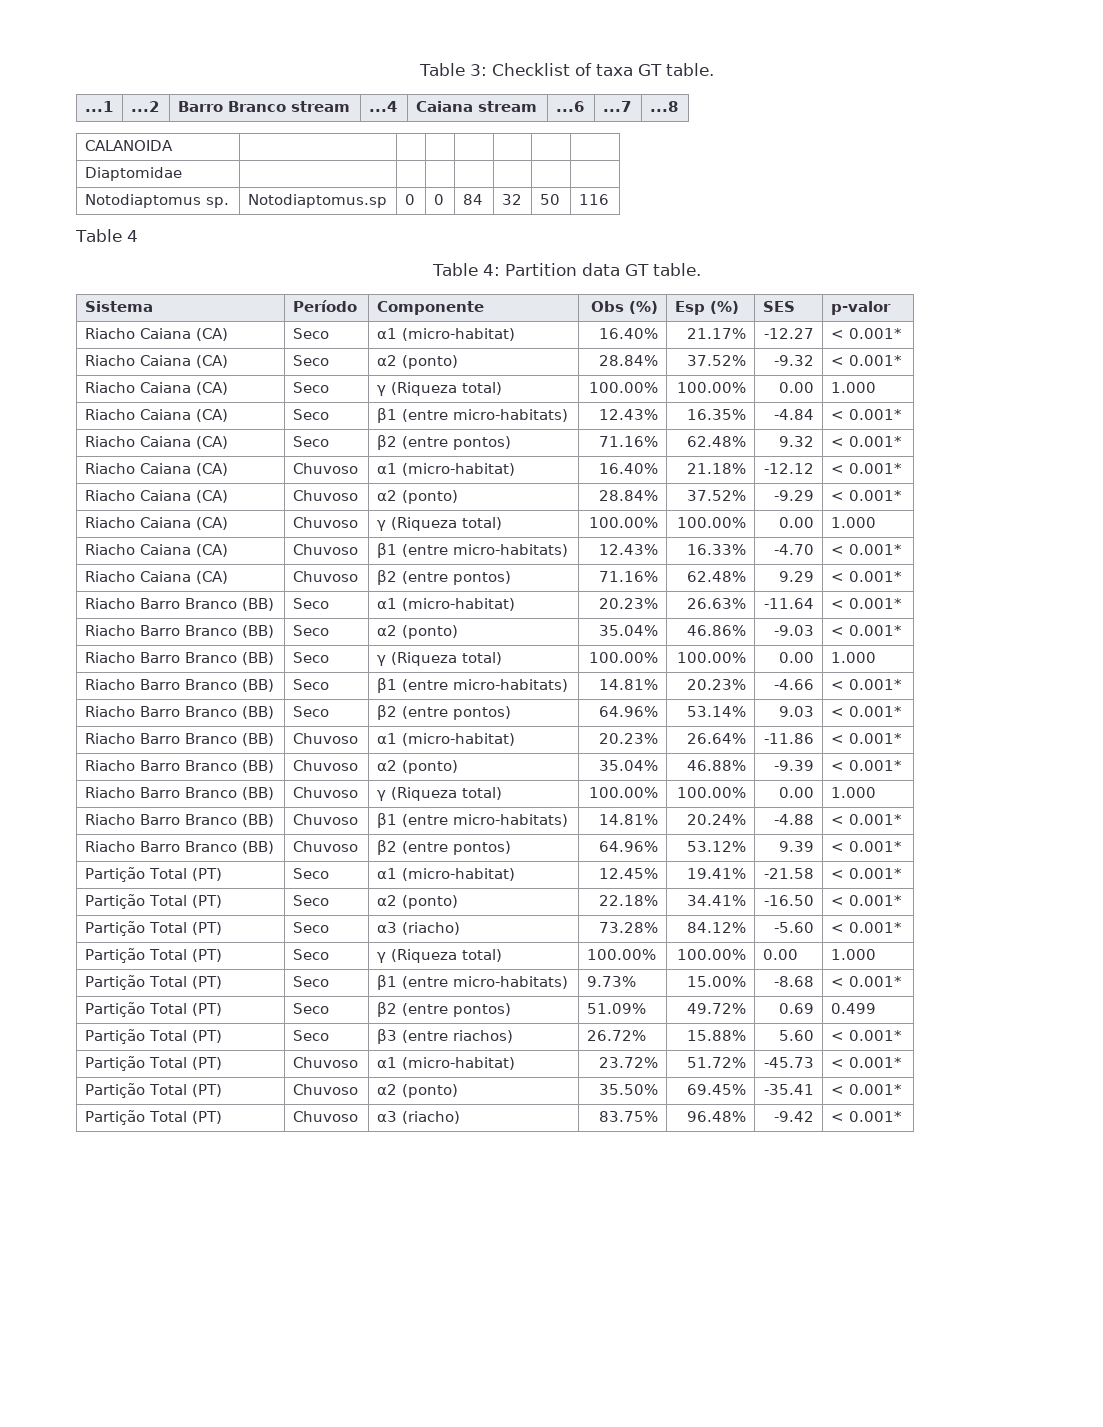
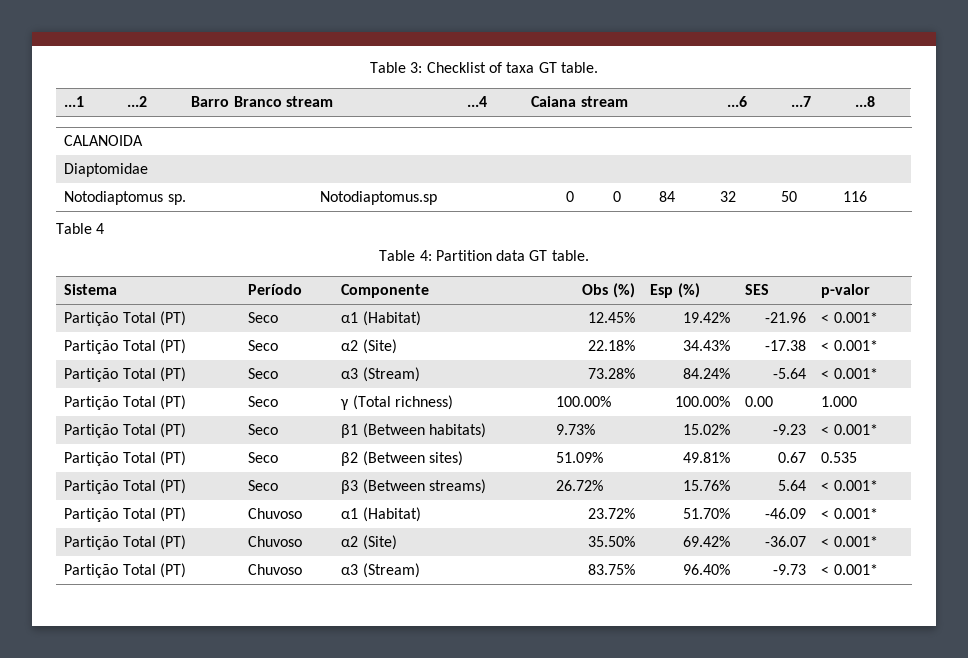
- Riacho Caiana (CA) | Seco | α1 (micro-habitat) | 16.40% | 21.17% | -12.27 | < 0.001*
- Riacho Caiana (CA) | Seco | α2 (ponto) | 28.84% | 37.52% | -9.32 | < 0.001*
- Riacho Caiana (CA) | Seco | γ (Riqueza total) | 100.00% | 100.00% | 0.00 | 1.000
- Riacho Caiana (CA) | Seco | β1 (entre micro-habitats) | 12.43% | 16.35% | -4.84 | < 0.001*
- Riacho Caiana (CA) | Seco | β2 (entre pontos) | 71.16% | 62.48% | 9.32 | < 0.001*
- Riacho Caiana (CA) | Chuvoso | α1 (micro-habitat) | 16.40% | 21.18% | -12.12 | < 0.001*
- Riacho Caiana (CA) | Chuvoso | α2 (ponto) | 28.84% | 37.52% | -9.29 | < 0.001*
- Riacho Caiana (CA) | Chuvoso | γ (Riqueza total) | 100.00% | 100.00% | 0.00 | 1.000
- Riacho Caiana (CA) | Chuvoso | β1 (entre micro-habitats) | 12.43% | 16.33% | -4.70 | < 0.001*
- Riacho Caiana (CA) | Chuvoso | β2 (entre pontos) | 71.16% | 62.48% | 9.29 | < 0.001*
- Riacho Barro Branco (BB) | Seco | α1 (micro-habitat) | 20.23% | 26.63% | -11.64 | < 0.001*
- Riacho Barro Branco (BB) | Seco | α2 (ponto) | 35.04% | 46.86% | -9.03 | < 0.001*
- Riacho Barro Branco (BB) | Seco | γ (Riqueza total) | 100.00% | 100.00% | 0.00 | 1.000
- Riacho Barro Branco (BB) | Seco | β1 (entre micro-habitats) | 14.81% | 20.23% | -4.66 | < 0.001*
- Riacho Barro Branco (BB) | Seco | β2 (entre pontos) | 64.96% | 53.14% | 9.03 | < 0.001*
- Riacho Barro Branco (BB) | Chuvoso | α1 (micro-habitat) | 20.23% | 26.64% | -11.86 | < 0.001*
- Riacho Barro Branco (BB) | Chuvoso | α2 (ponto) | 35.04% | 46.88% | -9.39 | < 0.001*
- Riacho Barro Branco (BB) | Chuvoso | γ (Riqueza total) | 100.00% | 100.00% | 0.00 | 1.000
- Riacho Barro Branco (BB) | Chuvoso | β1 (entre micro-habitats) | 14.81% | 20.24% | -4.88 | < 0.001*
- Riacho Barro Branco (BB) | Chuvoso | β2 (entre pontos) | 64.96% | 53.12% | 9.39 | < 0.001*
- Partição Total (PT) | Seco | α1 (micro-habitat) | 12.45% | 19.41% | -21.58 | < 0.001*
+ Partição Total (PT) | Seco | α1 (Habitat) | 12.45% | 19.42% | -21.96 | < 0.001*
- Partição Total (PT) | Seco | α2 (ponto) | 22.18% | 34.41% | -16.50 | < 0.001*
+ Partição Total (PT) | Seco | α2 (Site) | 22.18% | 34.43% | -17.38 | < 0.001*
- Partição Total (PT) | Seco | α3 (riacho) | 73.28% | 84.12% | -5.60 | < 0.001*
+ Partição Total (PT) | Seco | α3 (Stream) | 73.28% | 84.24% | -5.64 | < 0.001*
- Partição Total (PT) | Seco | γ (Riqueza total) | 100.00% | 100.00% | 0.00 | 1.000
+ Partição Total (PT) | Seco | γ (Total richness) | 100.00% | 100.00% | 0.00 | 1.000
- Partição Total (PT) | Seco | β1 (entre micro-habitats) | 9.73% | 15.00% | -8.68 | < 0.001*
+ Partição Total (PT) | Seco | β1 (Between habitats) | 9.73% | 15.02% | -9.23 | < 0.001*
- Partição Total (PT) | Seco | β2 (entre pontos) | 51.09% | 49.72% | 0.69 | 0.499
+ Partição Total (PT) | Seco | β2 (Between sites) | 51.09% | 49.81% | 0.67 | 0.535
- Partição Total (PT) | Seco | β3 (entre riachos) | 26.72% | 15.88% | 5.60 | < 0.001*
+ Partição Total (PT) | Seco | β3 (Between streams) | 26.72% | 15.76% | 5.64 | < 0.001*
- Partição Total (PT) | Chuvoso | α1 (micro-habitat) | 23.72% | 51.72% | -45.73 | < 0.001*
+ Partição Total (PT) | Chuvoso | α1 (Habitat) | 23.72% | 51.70% | -46.09 | < 0.001*
- Partição Total (PT) | Chuvoso | α2 (ponto) | 35.50% | 69.45% | -35.41 | < 0.001*
+ Partição Total (PT) | Chuvoso | α2 (Site) | 35.50% | 69.42% | -36.07 | < 0.001*
- Partição Total (PT) | Chuvoso | α3 (riacho) | 83.75% | 96.48% | -9.42 | < 0.001*
+ Partição Total (PT) | Chuvoso | α3 (Stream) | 83.75% | 96.40% | -9.73 | < 0.001*

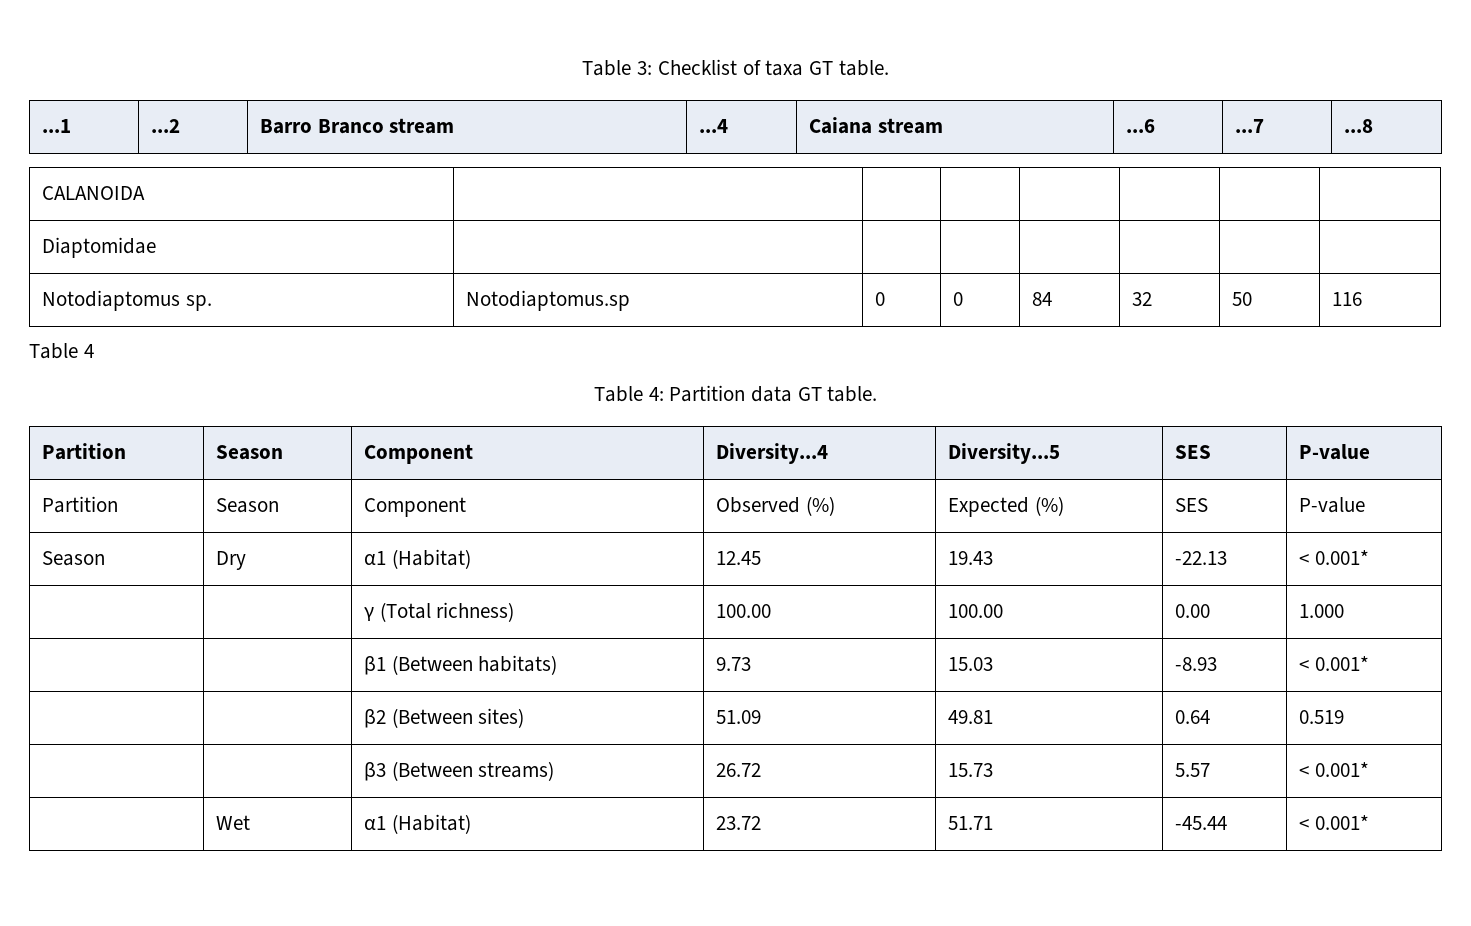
- Sistema | Período | Componente | Obs (%) | Esp (%) | SES | p-valor
- Partição Total (PT) | Seco | α1 (Habitat) | 12.45% | 19.42% | -21.96 | < 0.001*
- Partição Total (PT) | Seco | α2 (Site) | 22.18% | 34.43% | -17.38 | < 0.001*
- Partição Total (PT) | Seco | α3 (Stream) | 73.28% | 84.24% | -5.64 | < 0.001*
- Partição Total (PT) | Seco | γ (Total richness) | 100.00% | 100.00% | 0.00 | 1.000
+ Partition | Season | Component | Diversity...4 | Diversity...5 | SES | P-value
+ Partition | Season | Component | Observed (%) | Expected (%) | SES | P-value
+ Season | Dry | α1 (Habitat) | 12.45 | 19.43 | -22.13 | < 0.001*
+ | | γ (Total richness) | 100.00 | 100.00 | 0.00 | 1.000
- Partição Total (PT) | Seco | β1 (Between habitats) | 9.73% | 15.02% | -9.23 | < 0.001*
- Partição Total (PT) | Seco | β2 (Between sites) | 51.09% | 49.81% | 0.67 | 0.535
- Partição Total (PT) | Seco | β3 (Between streams) | 26.72% | 15.76% | 5.64 | < 0.001*
- Partição Total (PT) | Chuvoso | α1 (Habitat) | 23.72% | 51.70% | -46.09 | < 0.001*
- Partição Total (PT) | Chuvoso | α2 (Site) | 35.50% | 69.42% | -36.07 | < 0.001*
- Partição Total (PT) | Chuvoso | α3 (Stream) | 83.75% | 96.40% | -9.73 | < 0.001*
+ | | β1 (Between habitats) | 9.73 | 15.03 | -8.93 | < 0.001*
+ | | β2 (Between sites) | 51.09 | 49.81 | 0.64 | 0.519
+ | | β3 (Between streams) | 26.72 | 15.73 | 5.57 | < 0.001*
+ | Wet | α1 (Habitat) | 23.72 | 51.71 | -45.44 | < 0.001*

